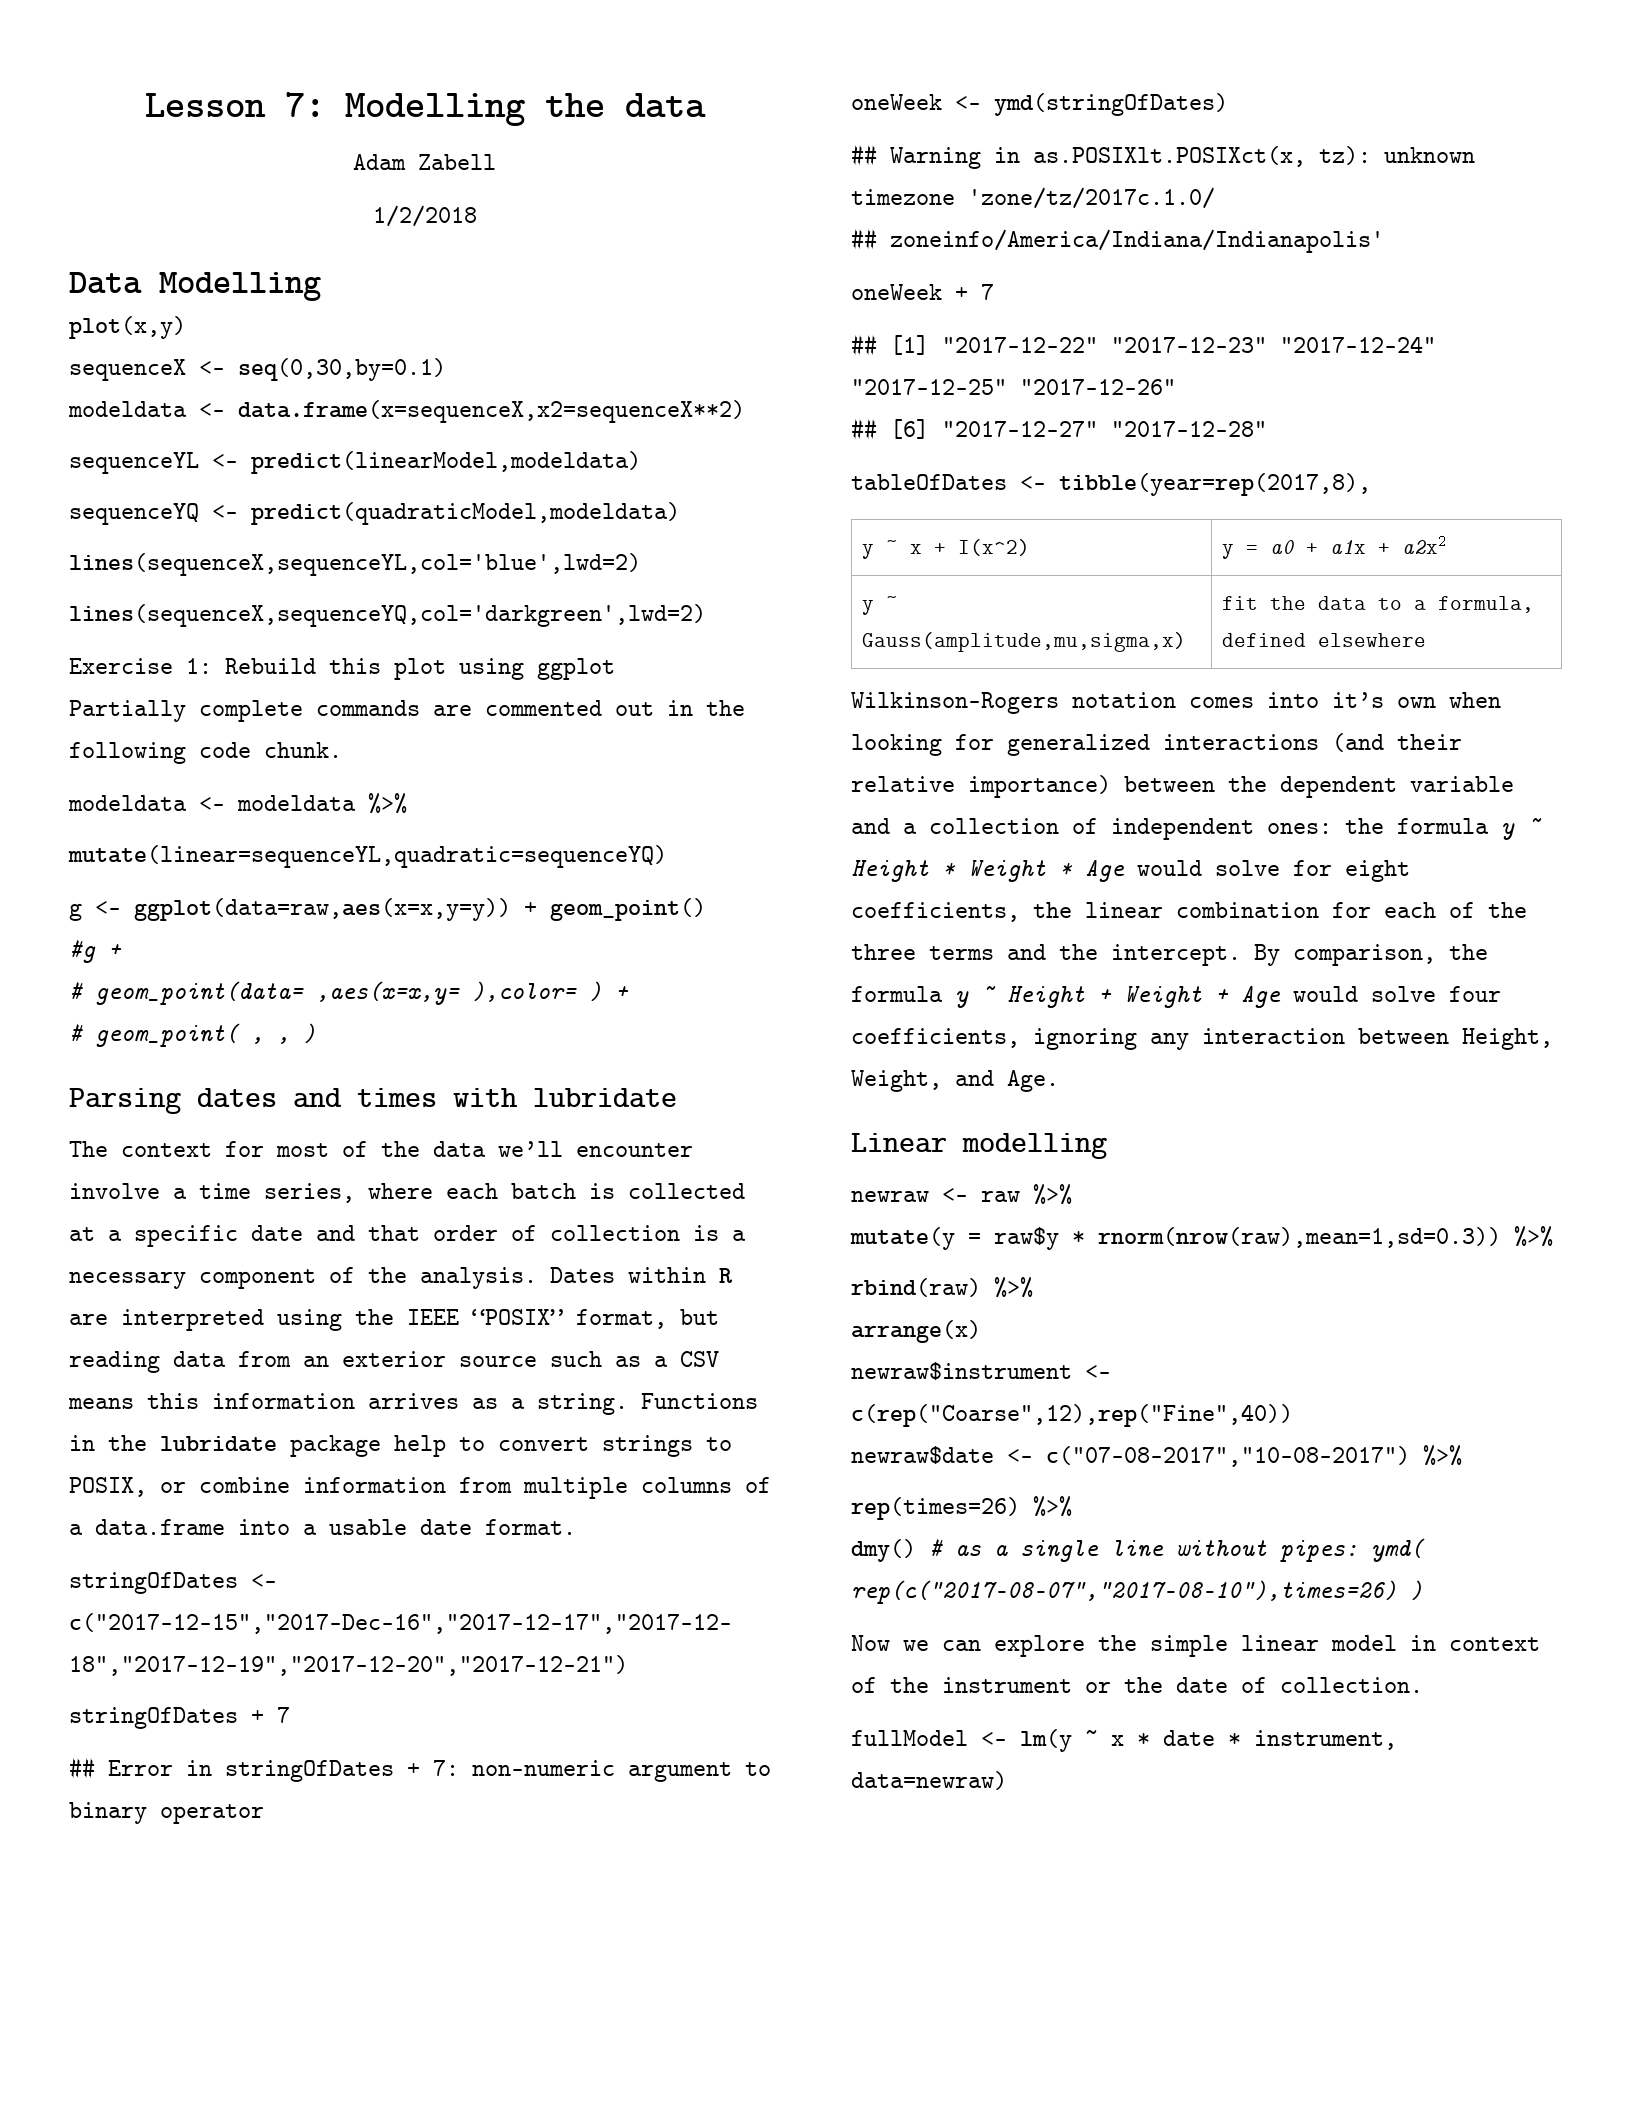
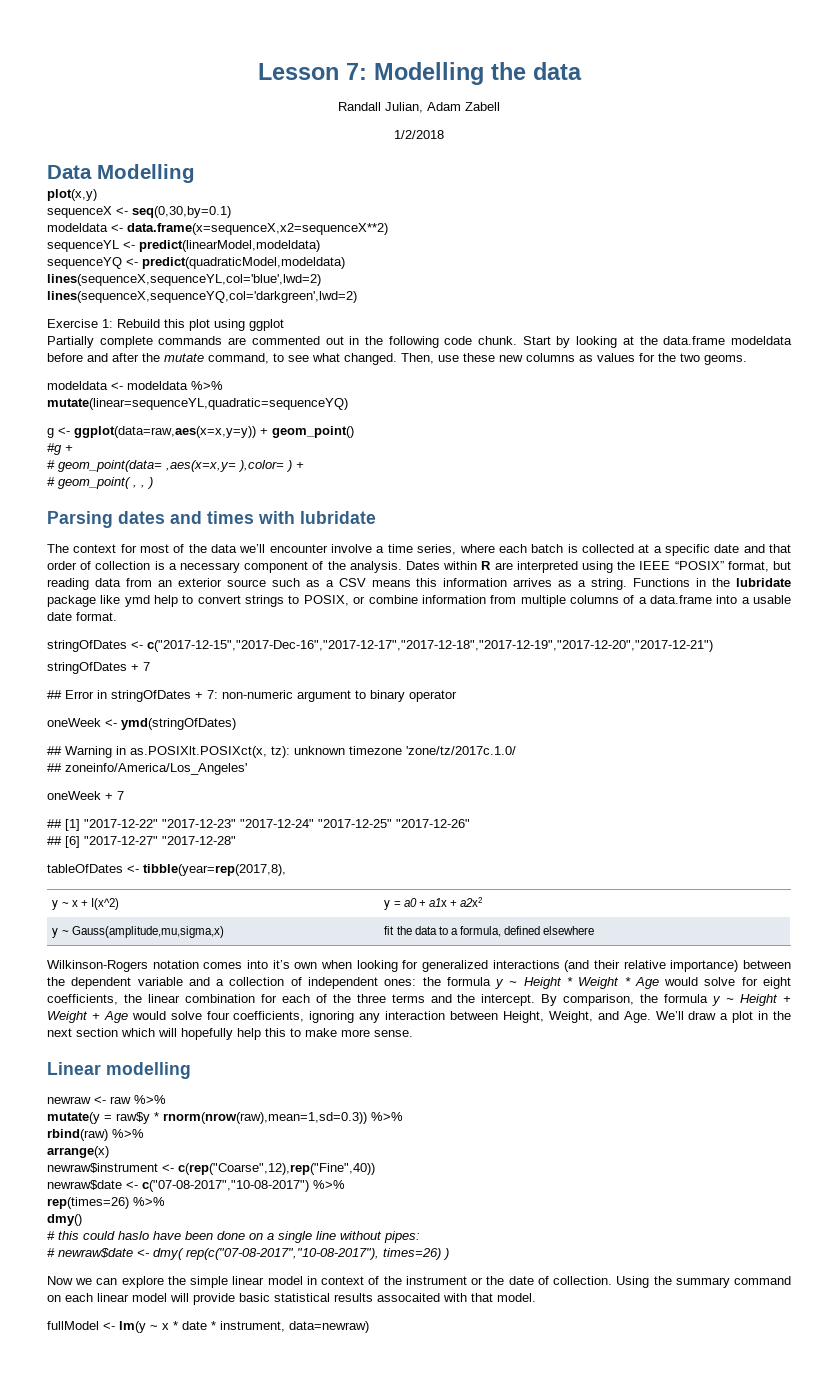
- Adam Zabell
+ Randall Julian, Adam Zabell
+ Start by looking at the data.frame modeldata before and after the mutate command, to see what changed. Then, use these new columns as values for the two geoms.
- Functions in the lubridate package help to convert strings to POSIX, or combine information from multiple columns of a data.frame into a usable date format.
+ Functions in the lubridate package like ymd help to convert strings to POSIX, or combine information from multiple columns of a data.frame into a usable date format.
- ## zoneinfo/America/Indiana/Indianapolis'
+ ## zoneinfo/America/Los_Angeles'
- By comparison, the formula y ~ Height + Weight + Age would solve four coefficients, ignoring any interaction between Height, Weight, and Age.
+ By comparison, the formula y ~ Height + Weight + Age would solve four coefficients, ignoring any interaction between Height, Weight, and Age. We’ll draw a plot in the next section which will hopefully help this to make more sense.
- dmy() # as a single line without pipes: ymd( rep(c("2017-08-07","2017-08-10"),times=26) )
+ dmy()
+ # this could haslo have been done on a single line without pipes:
+ # newraw$date <- dmy( rep(c("07-08-2017","10-08-2017"), times=26) )
+ Using the summary command on each linear model will provide basic statistical results assocaited with that model.

